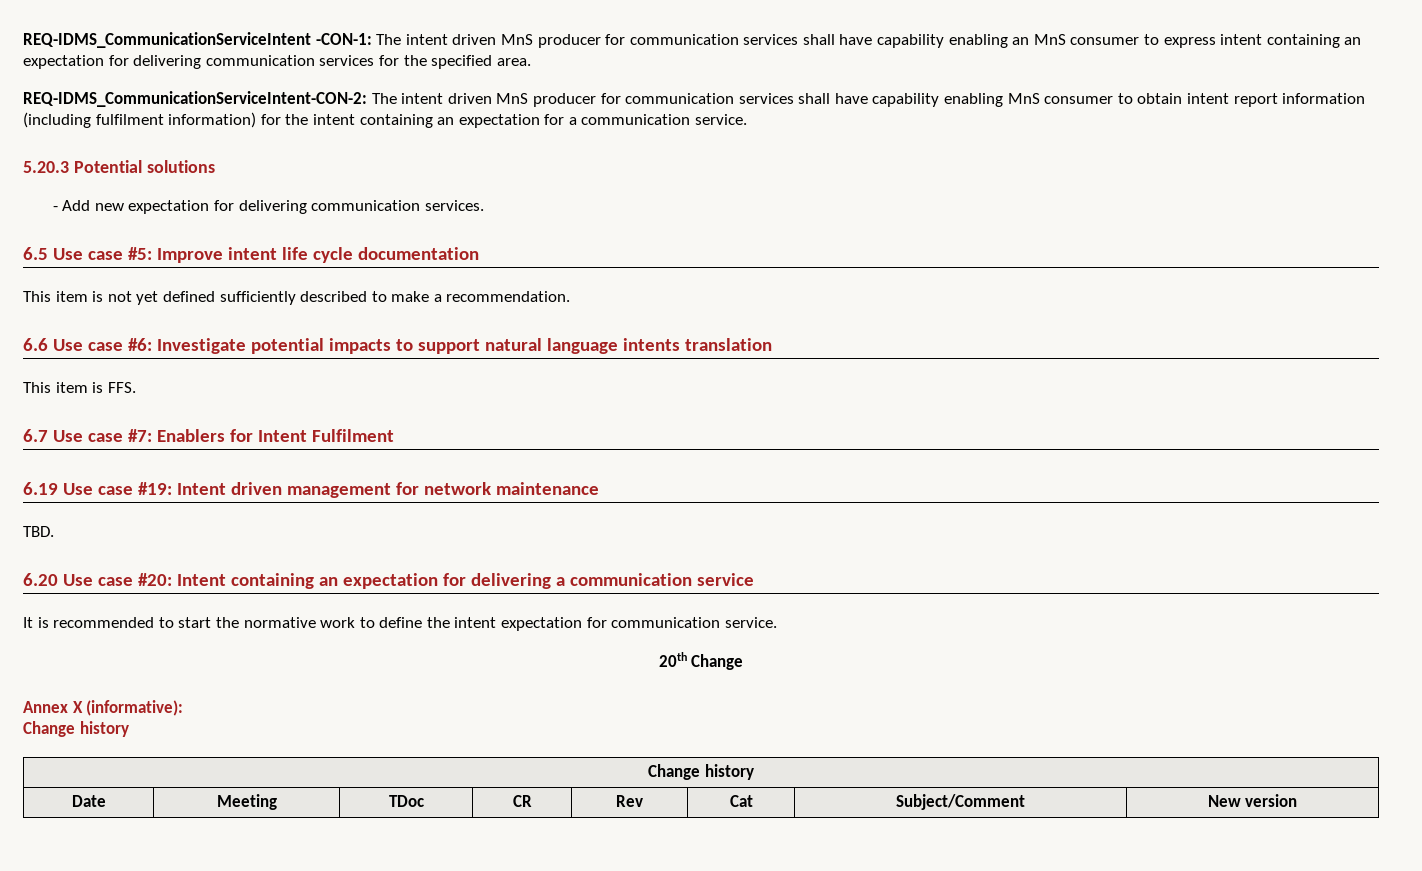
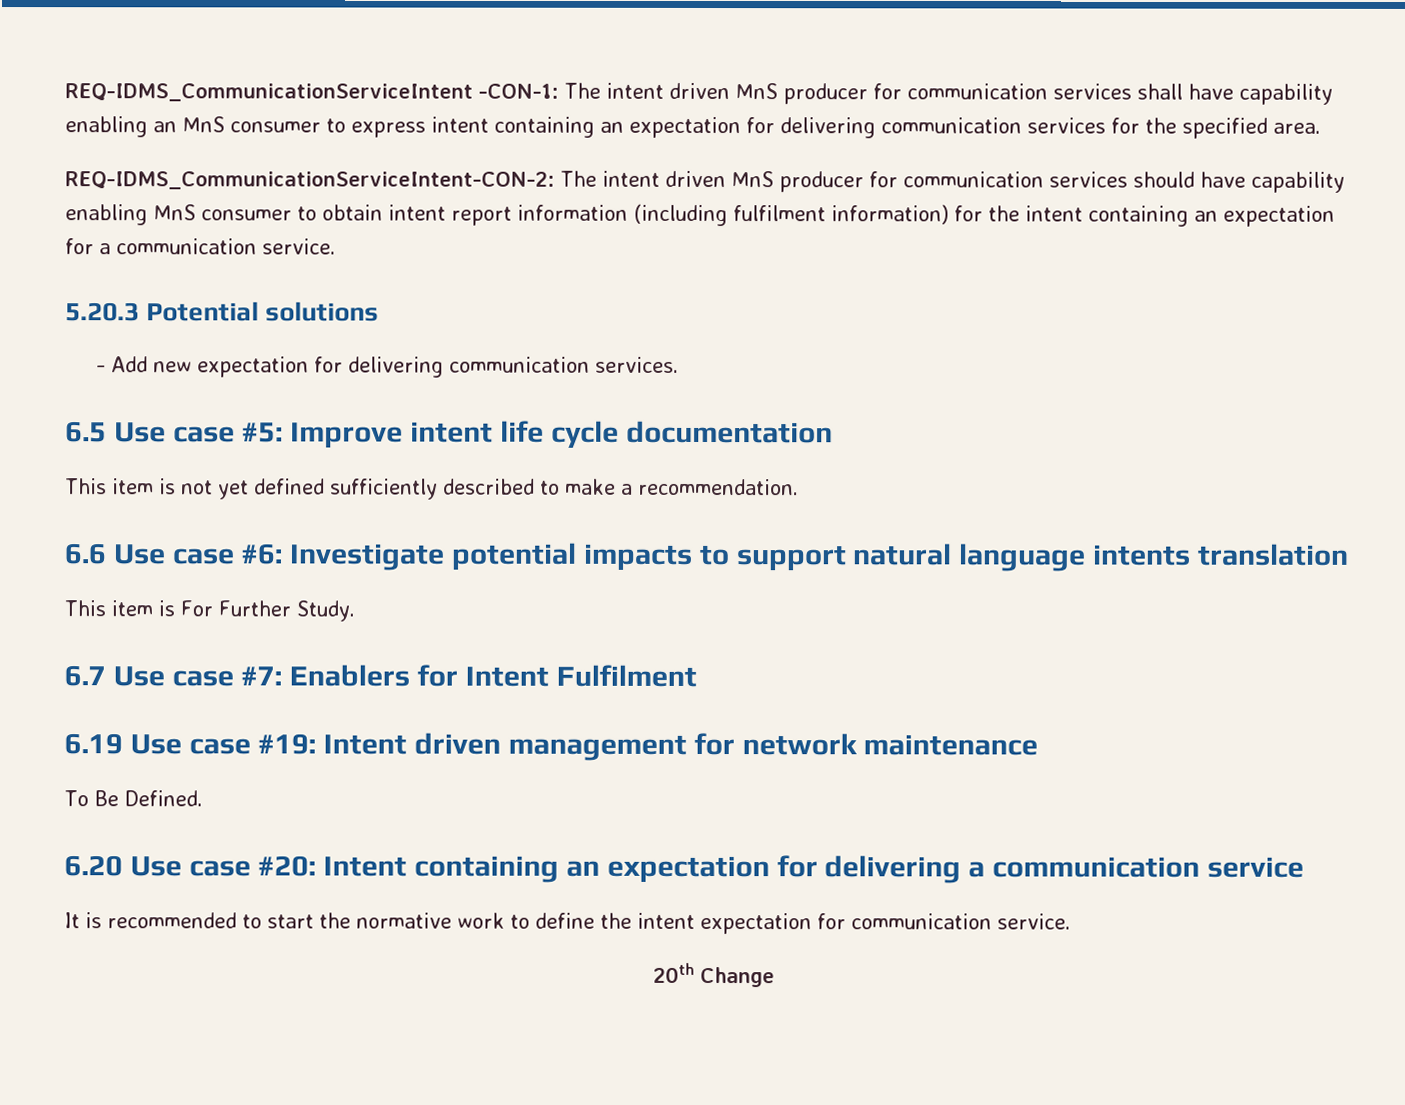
- REQ-IDMS_CommunicationServiceIntent-CON-2: The intent driven MnS producer for communication services shall have capability enabling MnS consumer to obtain intent report information (including fulfilment information) for the intent containing an expectation for a communication service.
+ REQ-IDMS_CommunicationServiceIntent-CON-2: The intent driven MnS producer for communication services should have capability enabling MnS consumer to obtain intent report information (including fulfilment information) for the intent containing an expectation for a communication service.
- This item is FFS.
+ This item is For Further Study.
- TBD.
+ To Be Defined.
- Annex X (informative):
- Change history
- Change history
- Date | Meeting | TDoc | CR | Rev | Cat | Subject/Comment | New version

